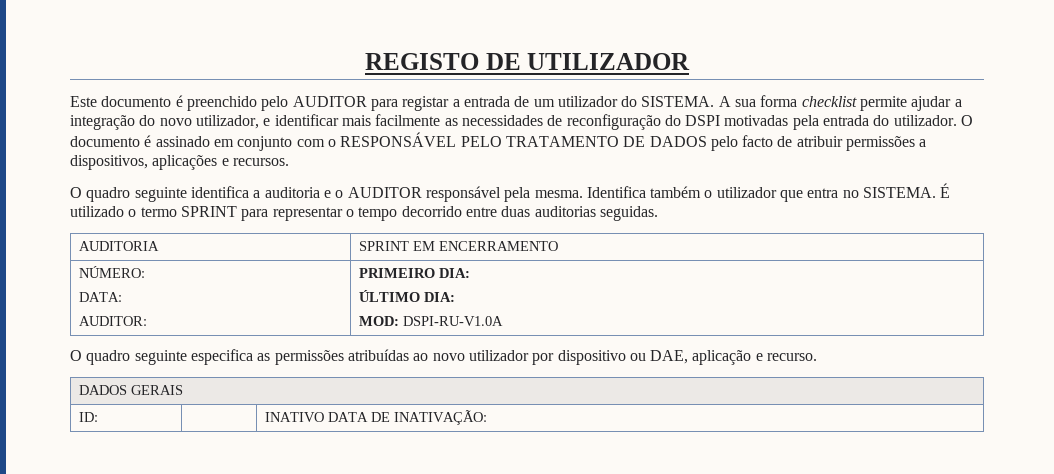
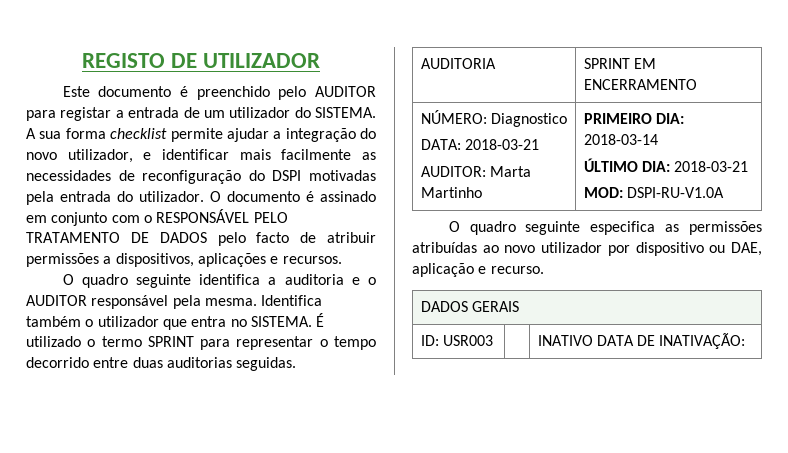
- NÚMERO:
- DATA:
- AUDITOR: | PRIMEIRO DIA:
- ÚLTIMO DIA:
+ NÚMERO: Diagnostico
+ DATA: 2018-03-21
+ AUDITOR: Marta Martinho | PRIMEIRO DIA: 2018-03-14
+ ÚLTIMO DIA: 2018-03-21
- ID: | | INATIVO DATA DE INATIVAÇÃO:
+ ID: USR003 | | INATIVO DATA DE INATIVAÇÃO:

